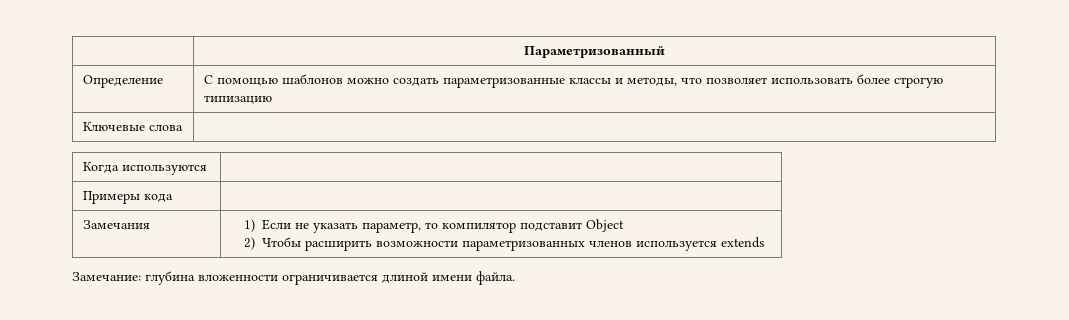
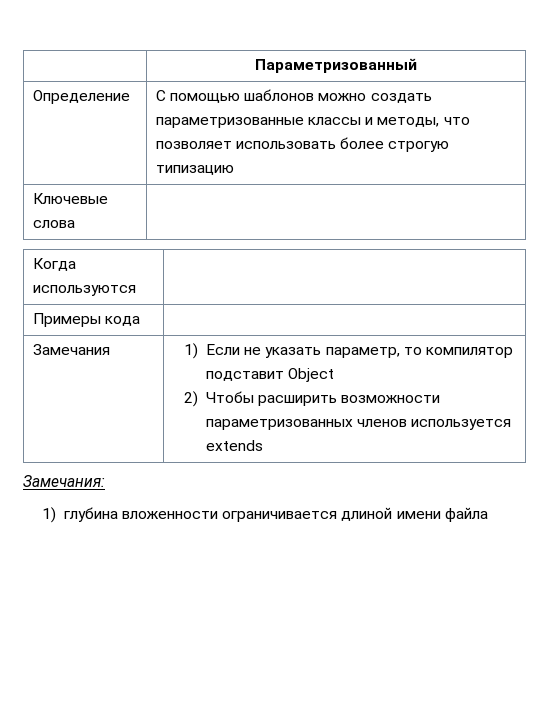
- Замечание: глубина вложенности ограничивается длиной имени файла.
+ Замечания:
+ 1) глубина вложенности ограничивается длиной имени файла

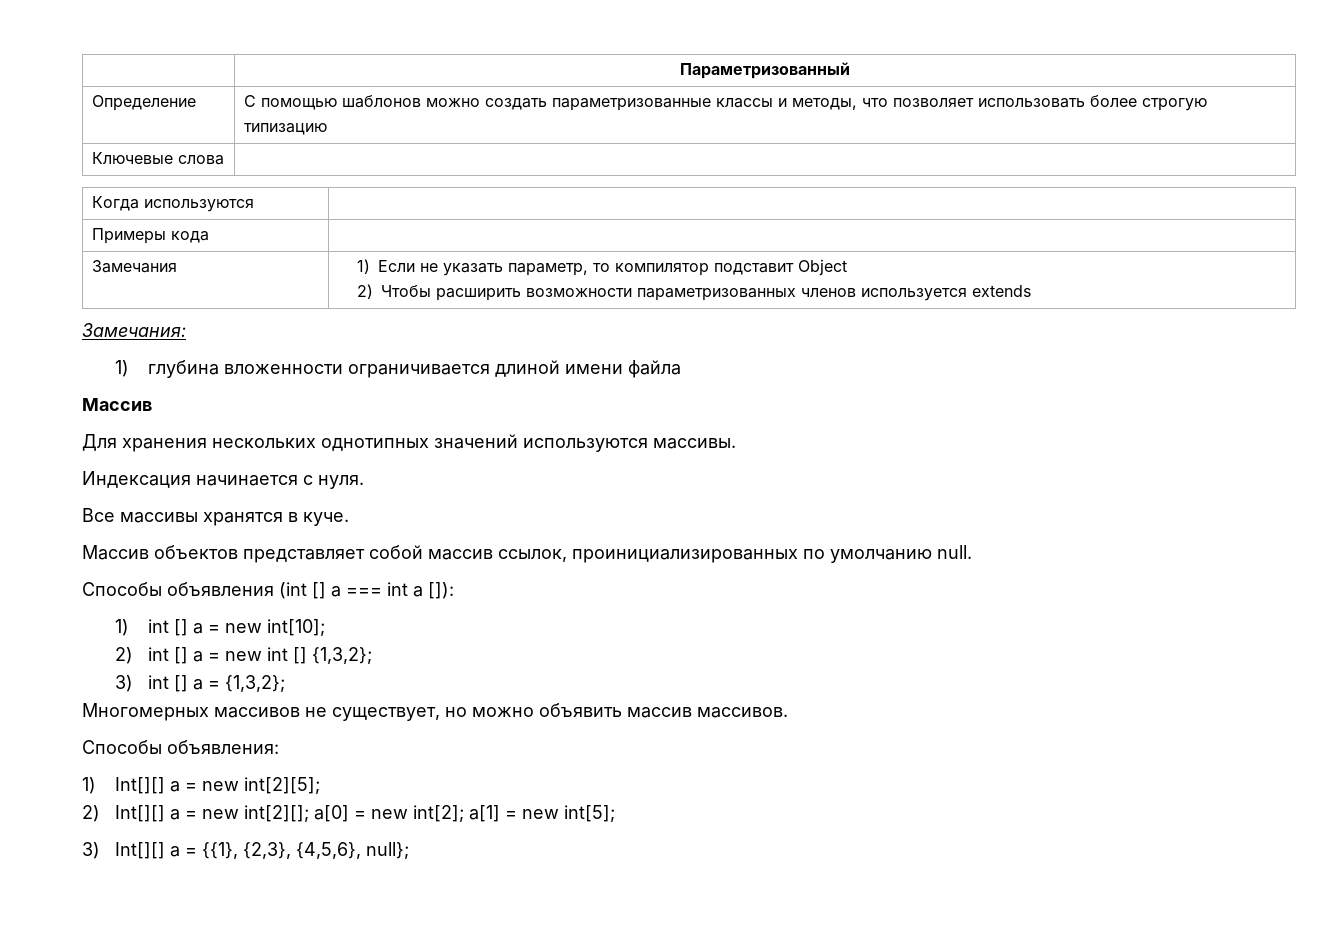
  1) глубина вложенности ограничивается длиной имени файла
+ Массив
+ Для хранения нескольких однотипных значений используются массивы.
+ Индексация начинается с нуля.
+ Все массивы хранятся в куче.
+ Массив объектов представляет собой массив ссылок, проинициализированных по умолчанию null.
+ Способы объявления (int [] a === int a []):
+ 1) int [] a = new int[10];
+ 2) int [] a = new int [] {1,3,2};
+ 3) int [] a = {1,3,2};
+ Многомерных массивов не существует, но можно объявить массив массивов.
+ Способы объявления:
+ 1) Int[][] a = new int[2][5];
+ 2) Int[][] a = new int[2][]; a[0] = new int[2]; a[1] = new int[5];
+ 3) Int[][] a = {{1}, {2,3}, {4,5,6}, null};

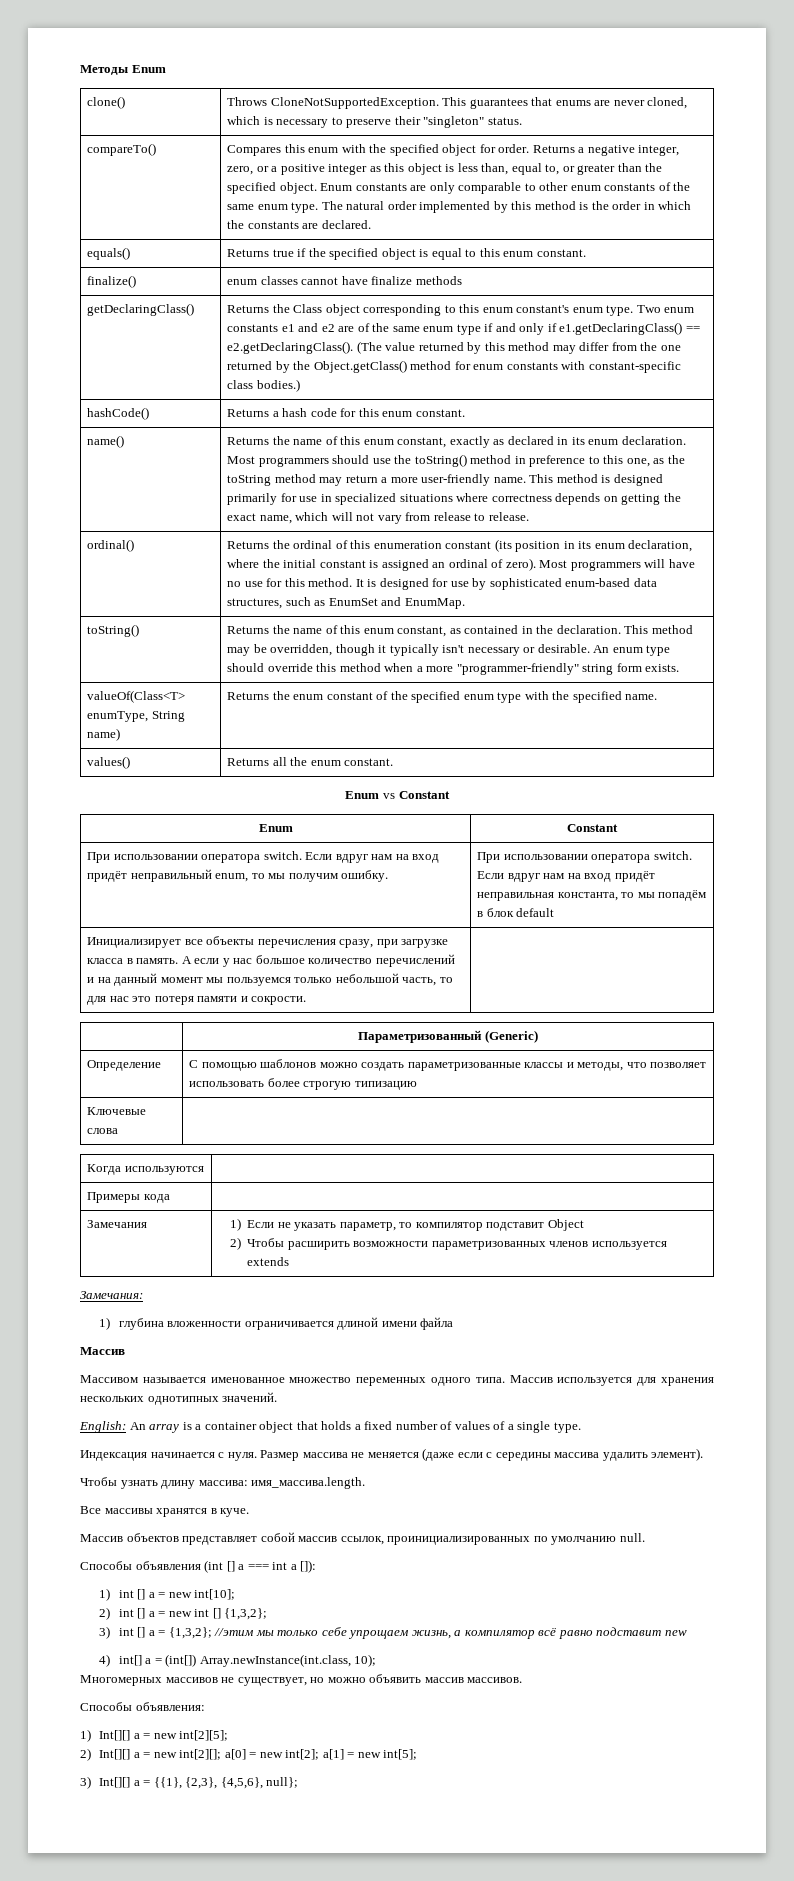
+ Методы Enum
+ clone() | Throws CloneNotSupportedException. This guarantees that enums are never cloned, which is necessary to preserve their "singleton" status.
+ compareTo() | Compares this enum with the specified object for order. Returns a negative integer, zero, or a positive integer as this object is less than, equal to, or greater than the specified object. Enum constants are only comparable to other enum constants of the same enum type. The natural order implemented by this method is the order in which the constants are declared.
+ equals() | Returns true if the specified object is equal to this enum constant.
+ finalize() | enum classes cannot have finalize methods
+ getDeclaringClass() | Returns the Class object corresponding to this enum constant's enum type. Two enum constants e1 and e2 are of the same enum type if and only if e1.getDeclaringClass() == e2.getDeclaringClass(). (The value returned by this method may differ from the one returned by the Object.getClass() method for enum constants with constant-specific class bodies.)
+ hashCode() | Returns a hash code for this enum constant.
+ name() | Returns the name of this enum constant, exactly as declared in its enum declaration. Most programmers should use the toString() method in preference to this one, as the toString method may return a more user-friendly name. This method is designed primarily for use in specialized situations where correctness depends on getting the exact name, which will not vary from release to release.
+ ordinal() | Returns the ordinal of this enumeration constant (its position in its enum declaration, where the initial constant is assigned an ordinal of zero). Most programmers will have no use for this method. It is designed for use by sophisticated enum-based data structures, such as EnumSet and EnumMap.
+ toString() | Returns the name of this enum constant, as contained in the declaration. This method may be overridden, though it typically isn't necessary or desirable. An enum type should override this method when a more "programmer-friendly" string form exists.
+ valueOf(Class<T> enumType, String name) | Returns the enum constant of the specified enum type with the specified name.
+ values() | Returns all the enum constant.
+ Enum vs Constant
+ Enum | Constant
+ При использовании оператора switch. Если вдруг нам на вход придёт неправильный enum, то мы получим ошибку. | При использовании оператора switch. Если вдруг нам на вход придёт неправильная константа, то мы попадём в блок default
+ Инициализирует все объекты перечисления сразу, при загрузке класса в память. А если у нас большое количество перечислений и на данный момент мы пользуемся только небольшой часть, то для нас это потеря памяти и сокрости. |
- | Параметризованный
+ | Параметризованный (Generic)
- Для хранения нескольких однотипных значений используются массивы.
- Индексация начинается с нуля.
+ Массивом называется именованное множество переменных одного типа. Массив используется для хранения нескольких однотипных значений.
+ English: An array is a container object that holds a fixed number of values of a single type.
+ Индексация начинается с нуля. Размер массива не меняется (даже если с середины массива удалить элемент).
+ Чтобы узнать длину массива: имя_массива.length.
- 3) int [] a = {1,3,2};
+ 3) int [] a = {1,3,2}; //этим мы только себе упрощаем жизнь, а компилятор всё равно подставит new
+ 4) int[] a = (int[]) Array.newInstance(int.class, 10);

